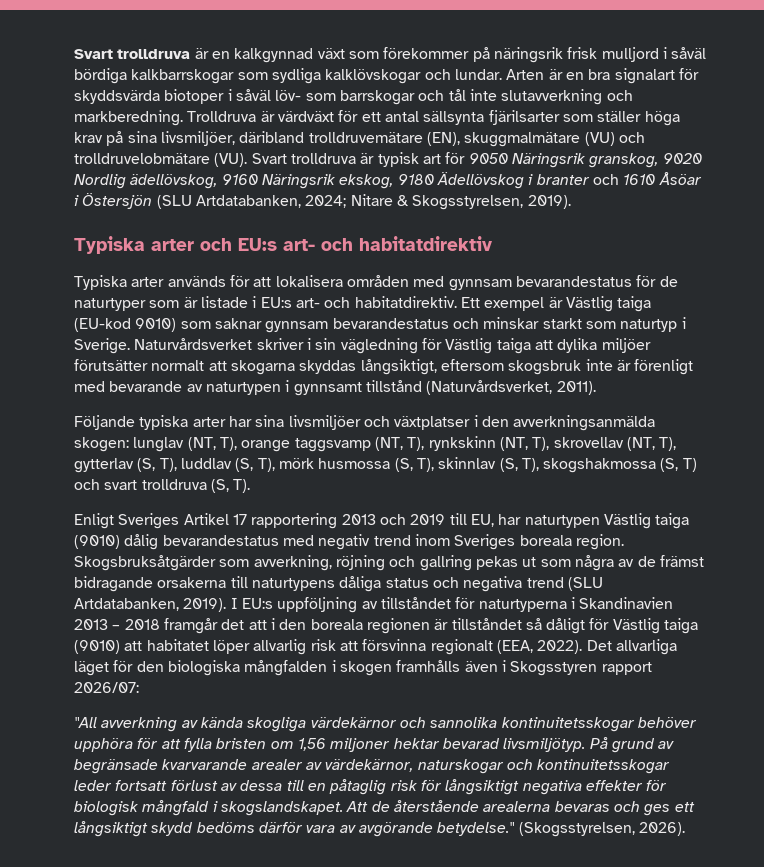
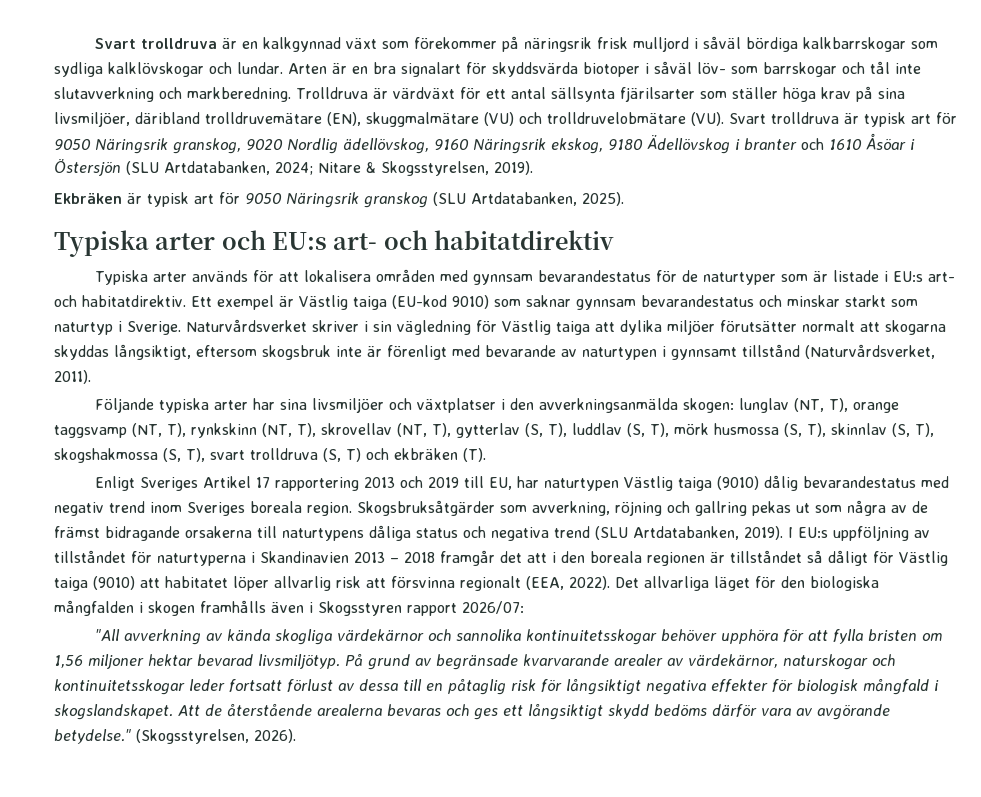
+ Ekbräken är typisk art för 9050 Näringsrik granskog (SLU Artdatabanken, 2025).
- Följande typiska arter har sina livsmiljöer och växtplatser i den avverkningsanmälda skogen: lunglav (NT, T), orange taggsvamp (NT, T), rynkskinn (NT, T), skrovellav (NT, T), gytterlav (S, T), luddlav (S, T), mörk husmossa (S, T), skinnlav (S, T), skogshakmossa (S, T) och svart trolldruva (S, T).
+ Följande typiska arter har sina livsmiljöer och växtplatser i den avverkningsanmälda skogen: lunglav (NT, T), orange taggsvamp (NT, T), rynkskinn (NT, T), skrovellav (NT, T), gytterlav (S, T), luddlav (S, T), mörk husmossa (S, T), skinnlav (S, T), skogshakmossa (S, T), svart trolldruva (S, T) och ekbräken (T).

